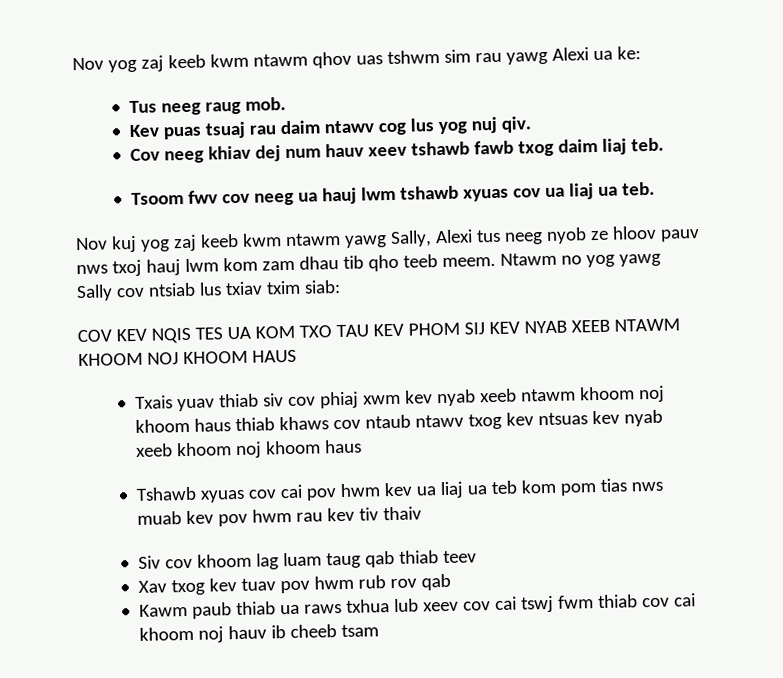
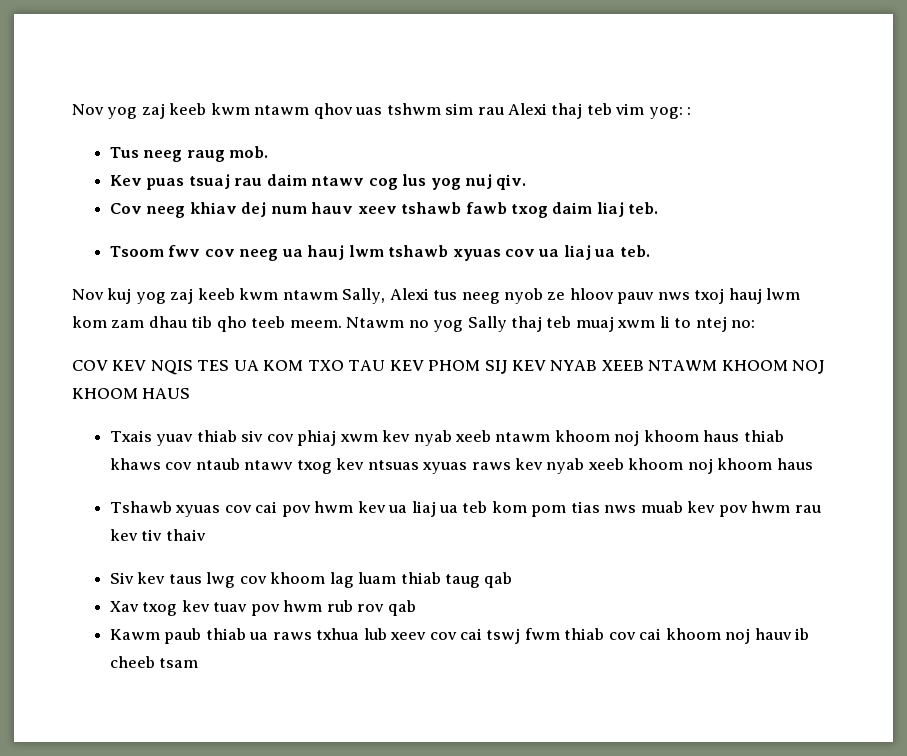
- Nov yog zaj keeb kwm ntawm qhov uas tshwm sim rau yawg Alexi ua ke:
+ Nov yog zaj keeb kwm ntawm qhov uas tshwm sim rau Alexi thaj teb vim yog: :
- Nov kuj yog zaj keeb kwm ntawm yawg Sally, Alexi tus neeg nyob ze hloov pauv nws txoj hauj lwm kom zam dhau tib qho teeb meem.
+ Nov kuj yog zaj keeb kwm ntawm Sally, Alexi tus neeg nyob ze hloov pauv nws txoj hauj lwm kom zam dhau tib qho teeb meem.
- Ntawm no yog yawg Sally cov ntsiab lus txiav txim siab:
+ Ntawm no yog Sally thaj teb muaj xwm li to ntej no:
- Txais yuav thiab siv cov phiaj xwm kev nyab xeeb ntawm khoom noj khoom haus thiab khaws cov ntaub ntawv txog kev ntsuas kev nyab xeeb khoom noj khoom haus
+ Txais yuav thiab siv cov phiaj xwm kev nyab xeeb ntawm khoom noj khoom haus thiab khaws cov ntaub ntawv txog kev ntsuas xyuas raws kev nyab xeeb khoom noj khoom haus
- Siv cov khoom lag luam taug qab thiab teev
+ Siv kev taus lwg cov khoom lag luam thiab taug qab

